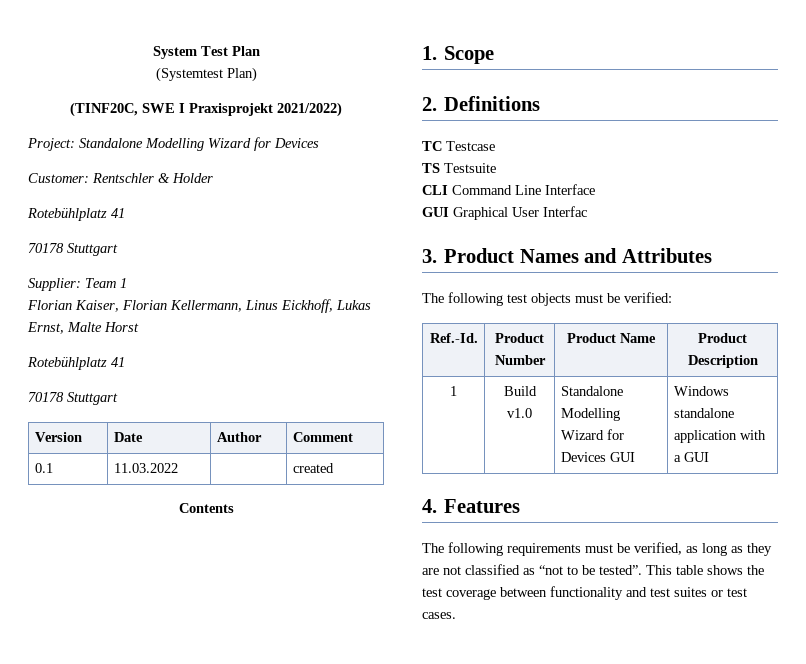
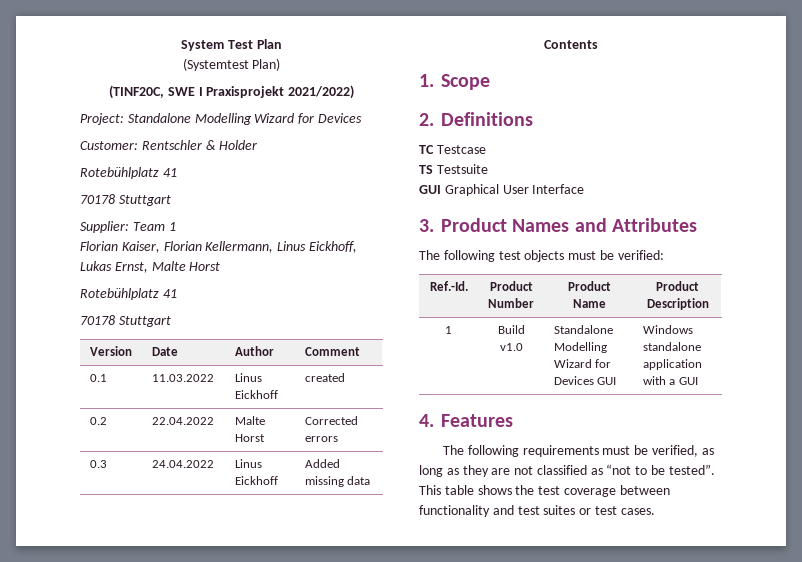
- 0.1 | 11.03.2022 | | created
+ 0.1 | 11.03.2022 | Linus Eickhoff | created
+ 0.2 | 22.04.2022 | Malte Horst | Corrected errors
+ 0.3 | 24.04.2022 | Linus Eickhoff | Added missing data
- CLI Command Line Interface
- GUI Graphical User Interfac
+ GUI Graphical User Interface

